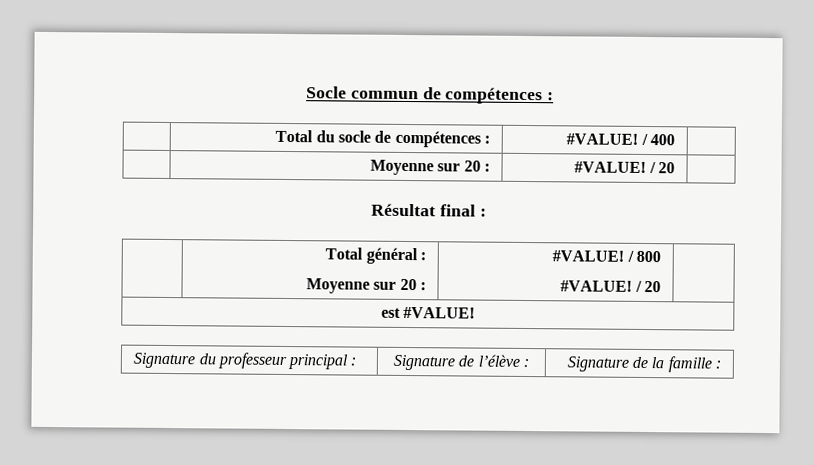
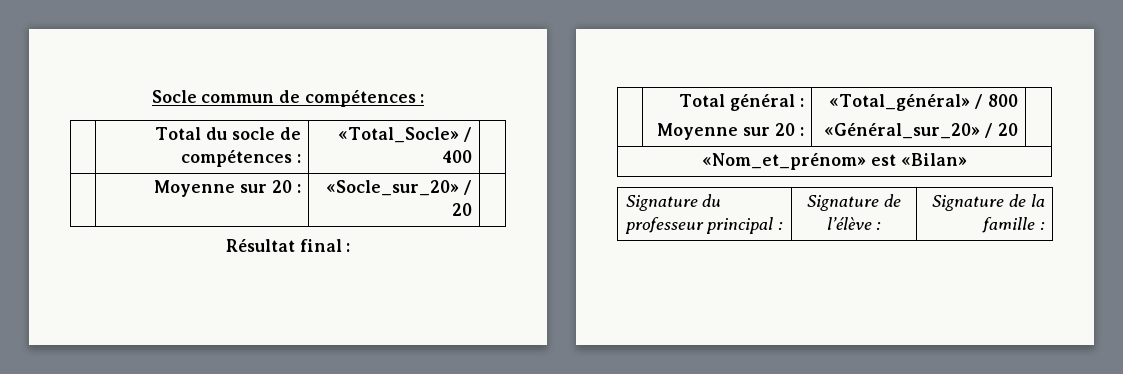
- | Total du socle de compétences : | #VALUE! / 400 |
+ | Total du socle de compétences : | «Total_Socle» / 400 |
- | Moyenne sur 20 : | #VALUE! / 20 |
+ | Moyenne sur 20 : | «Socle_sur_20» / 20 |
  | Total général :
- Moyenne sur 20 : | #VALUE! / 800
- #VALUE! / 20 |
- est #VALUE!
+ Moyenne sur 20 : | «Total_général» / 800
+ «Général_sur_20» / 20 |
+ «Nom_et_prénom» est «Bilan»

